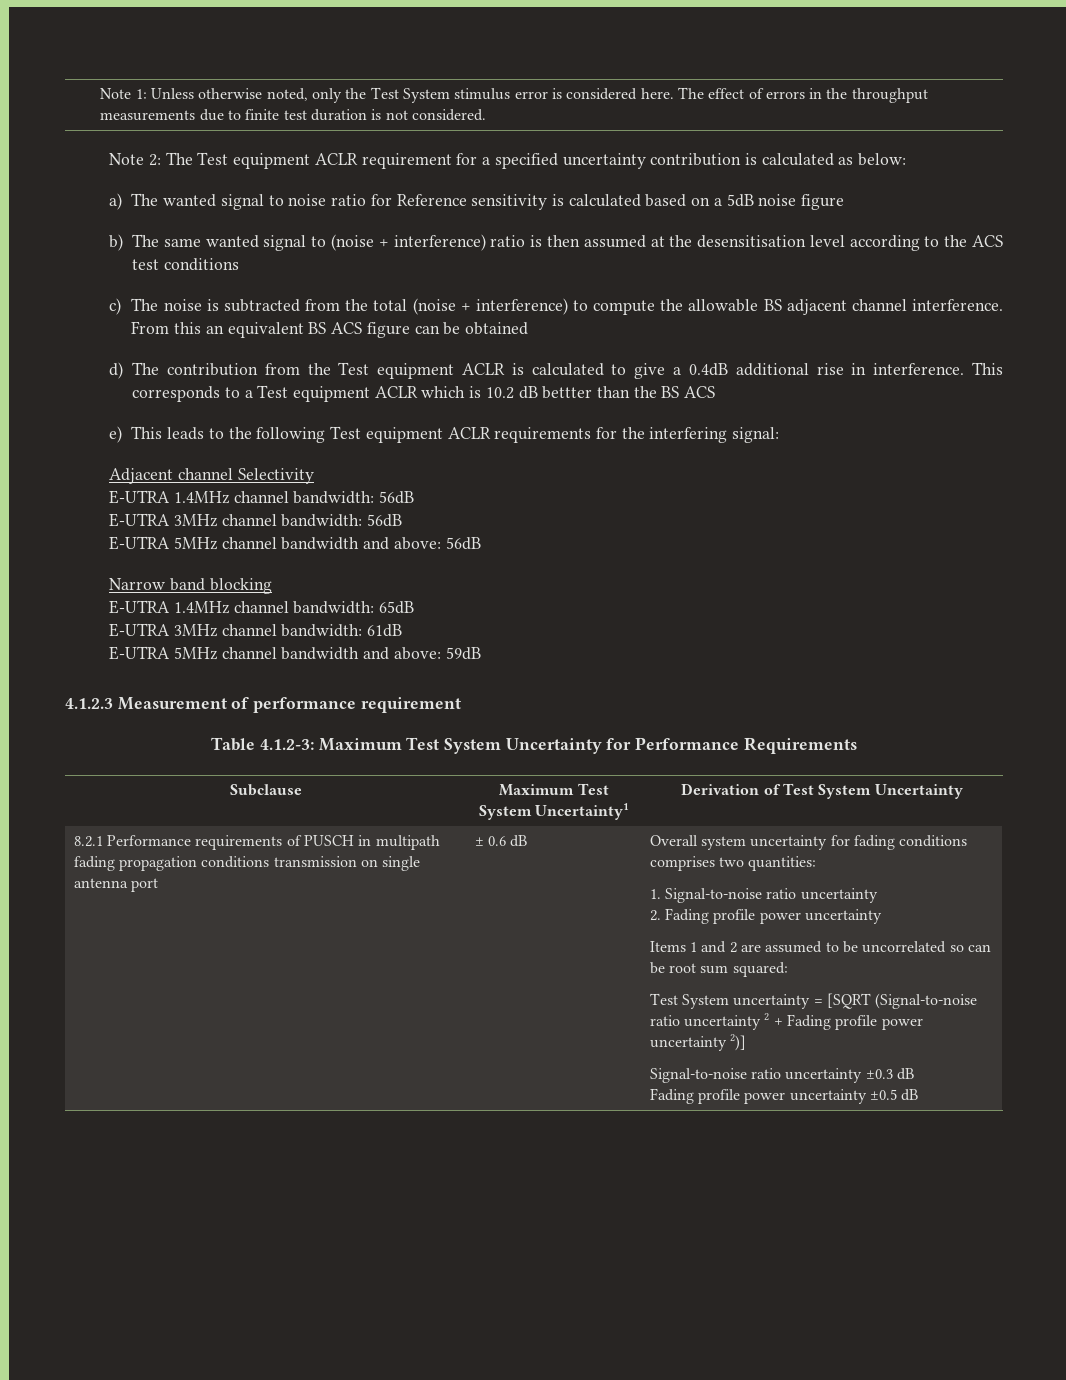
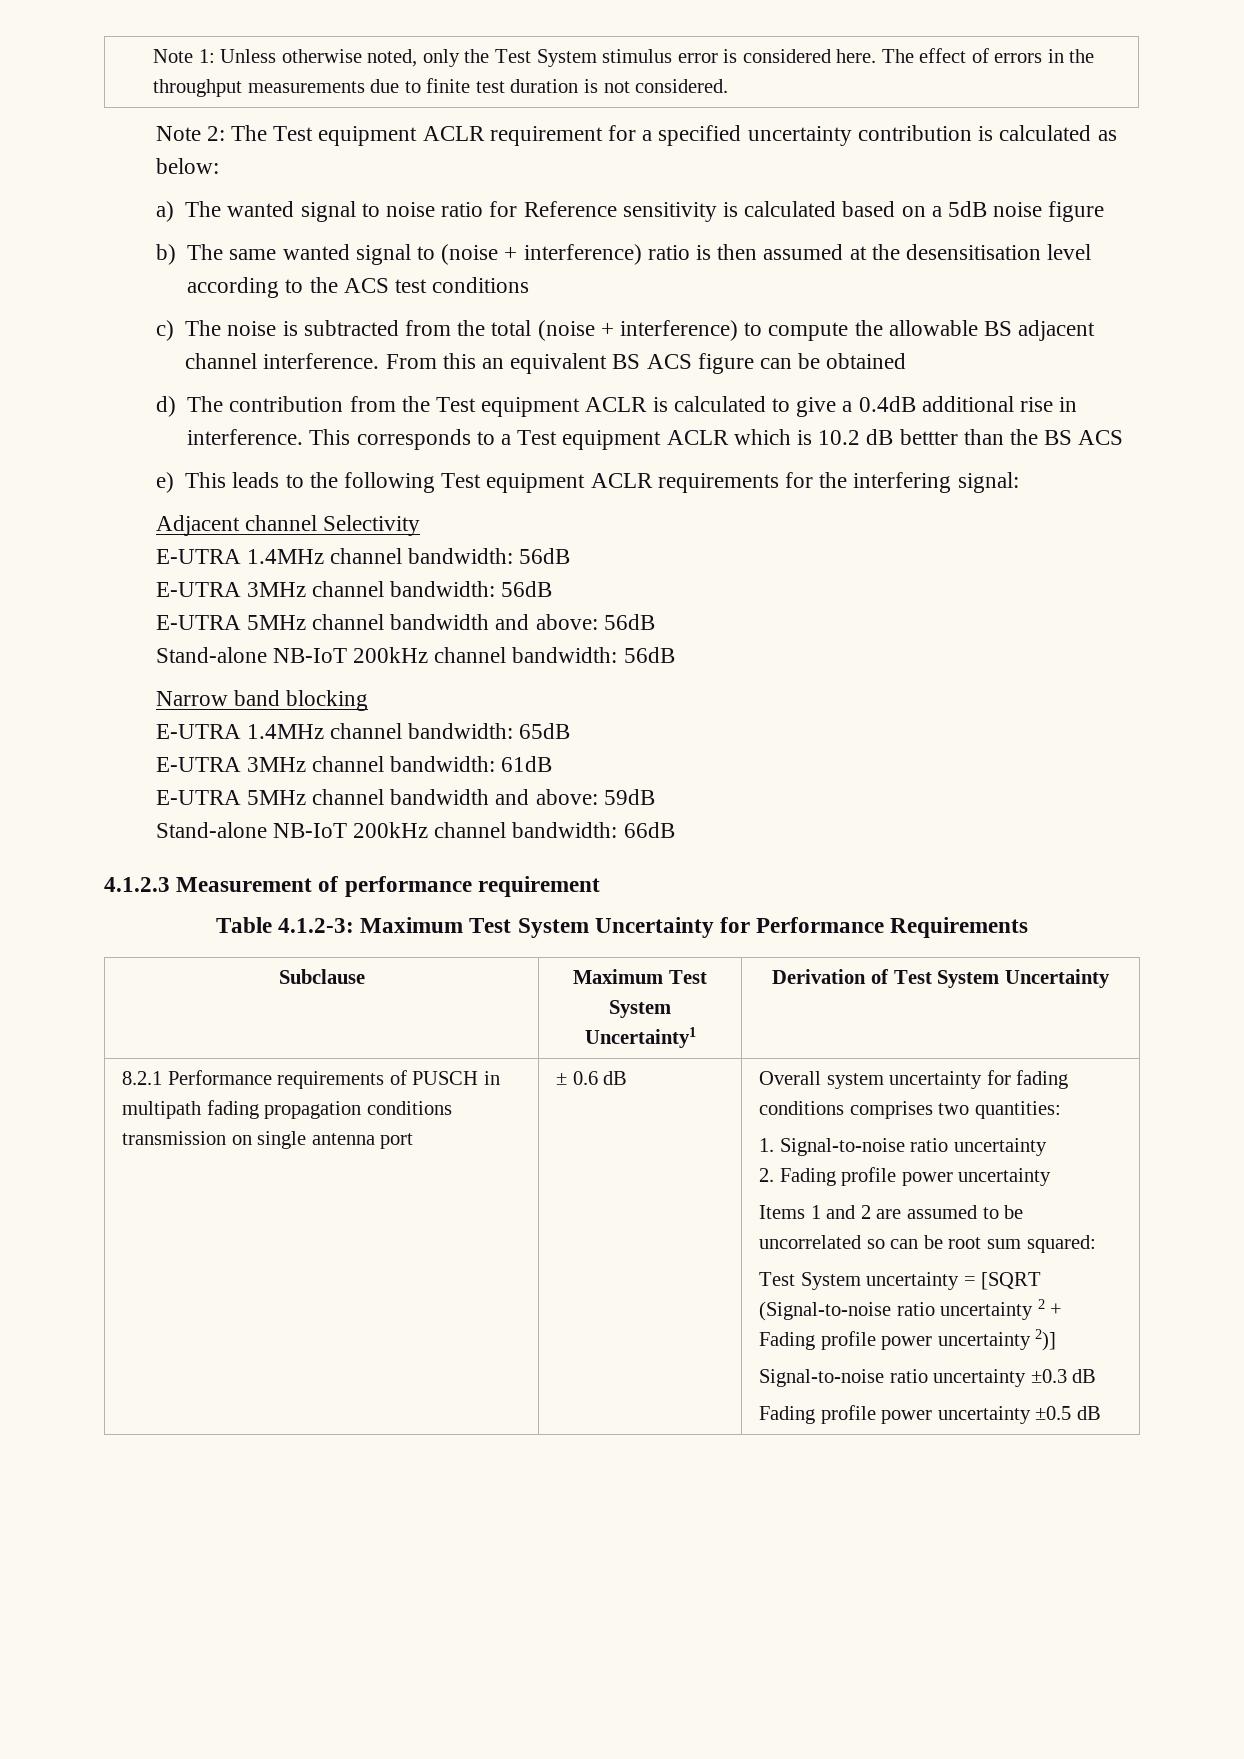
+ Stand-alone NB-IoT 200kHz channel bandwidth: 56dB
+ Stand-alone NB-IoT 200kHz channel bandwidth: 66dB

